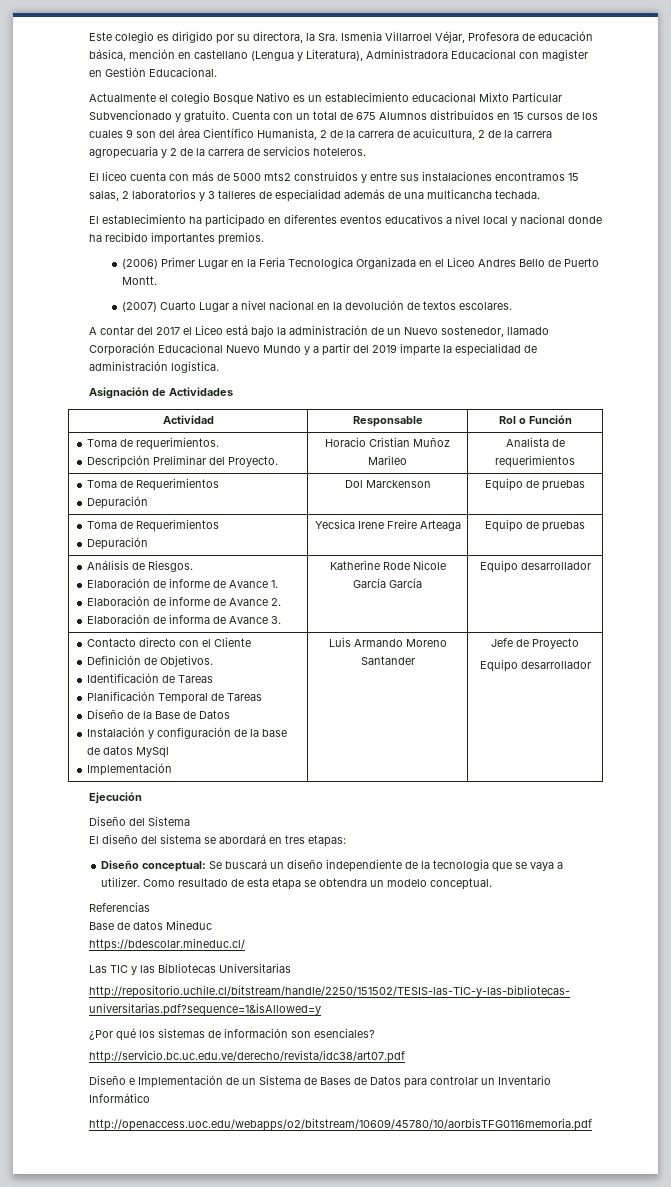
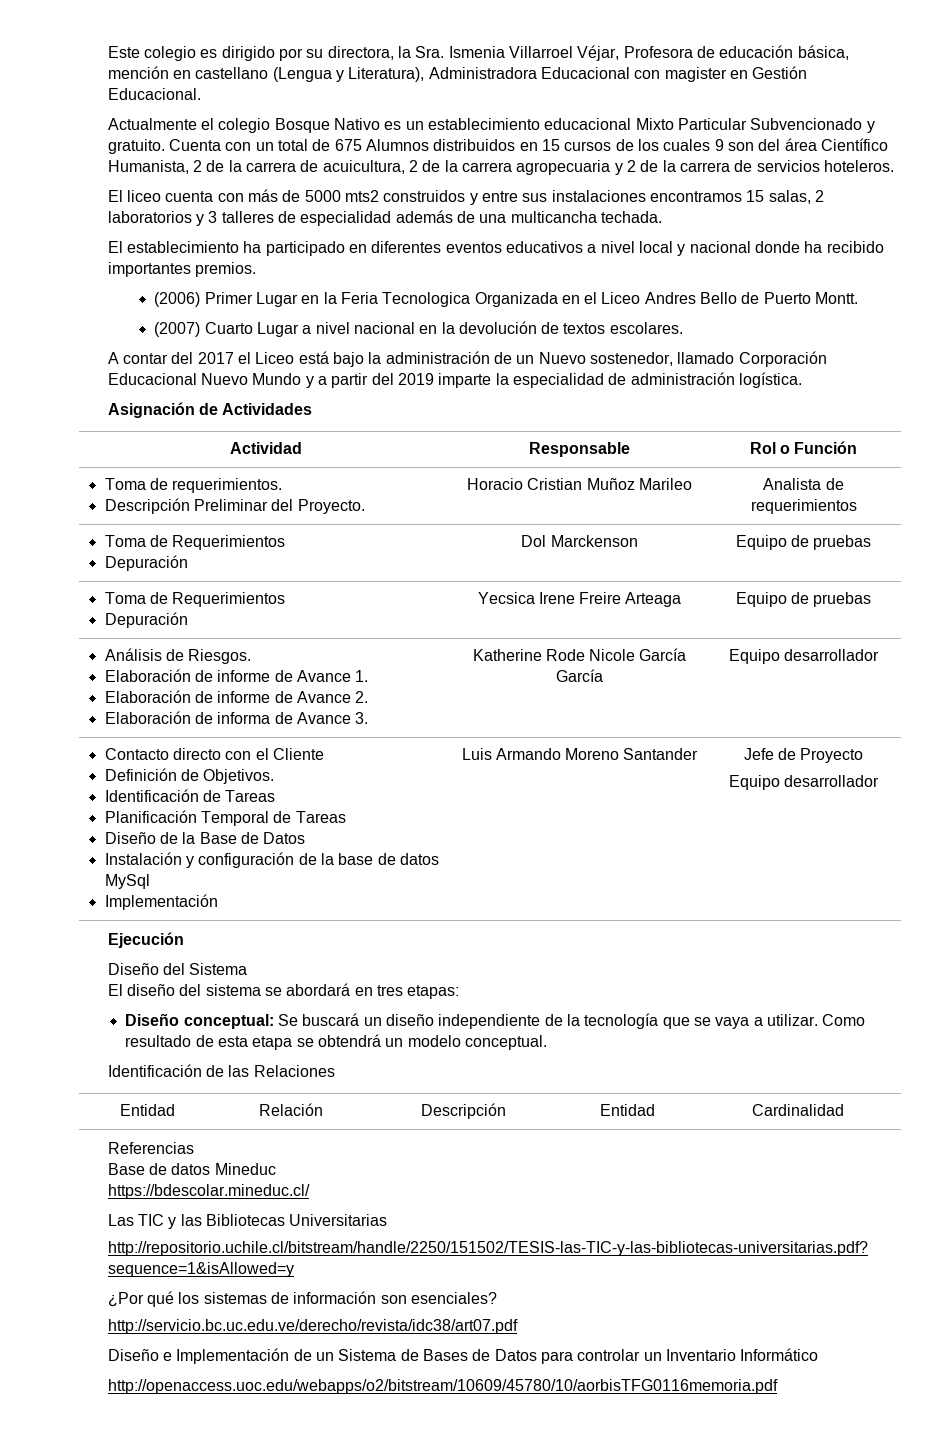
- Diseño conceptual: Se buscará un diseño independiente de la tecnologia que se vaya a utilizer.
+ Diseño conceptual: Se buscará un diseño independiente de la tecnología que se vaya a utilizar.
- Como resultado de esta etapa se obtendra un modelo conceptual.
+ Como resultado de esta etapa se obtendrá un modelo conceptual.
+ Identificación de las Relaciones
+ Entidad | Relación | Descripción | Entidad | Cardinalidad

